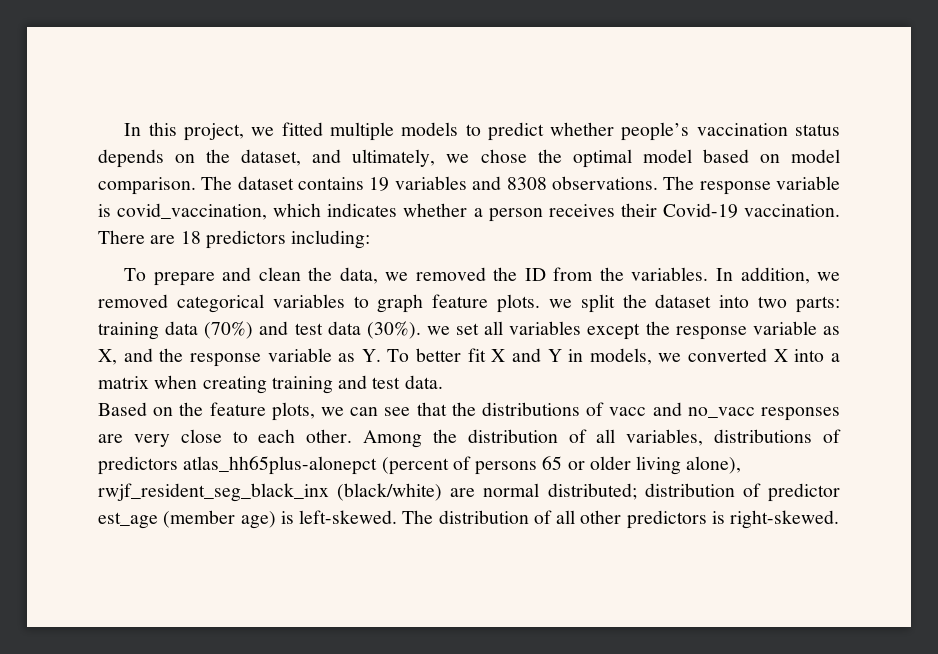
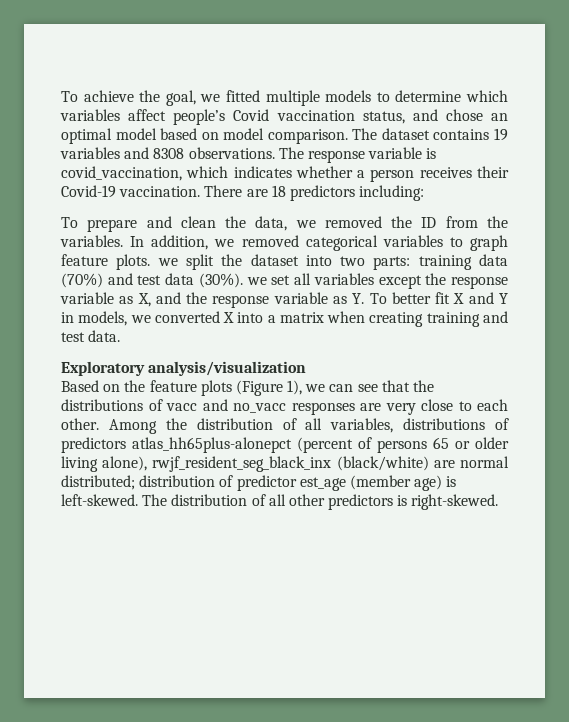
- In this project, we fitted multiple models to predict whether people’s vaccination status depends on the dataset, and ultimately, we chose the optimal model based on model comparison.
+ To achieve the goal, we fitted multiple models to determine which variables affect people’s Covid vaccination status, and chose an optimal model based on model comparison.
+ Exploratory analysis/visualization
- Based on the feature plots, we can see that the distributions of vacc and no_vacc responses are very close to each other.
+ Based on the feature plots (Figure 1), we can see that the distributions of vacc and no_vacc responses are very close to each other.

